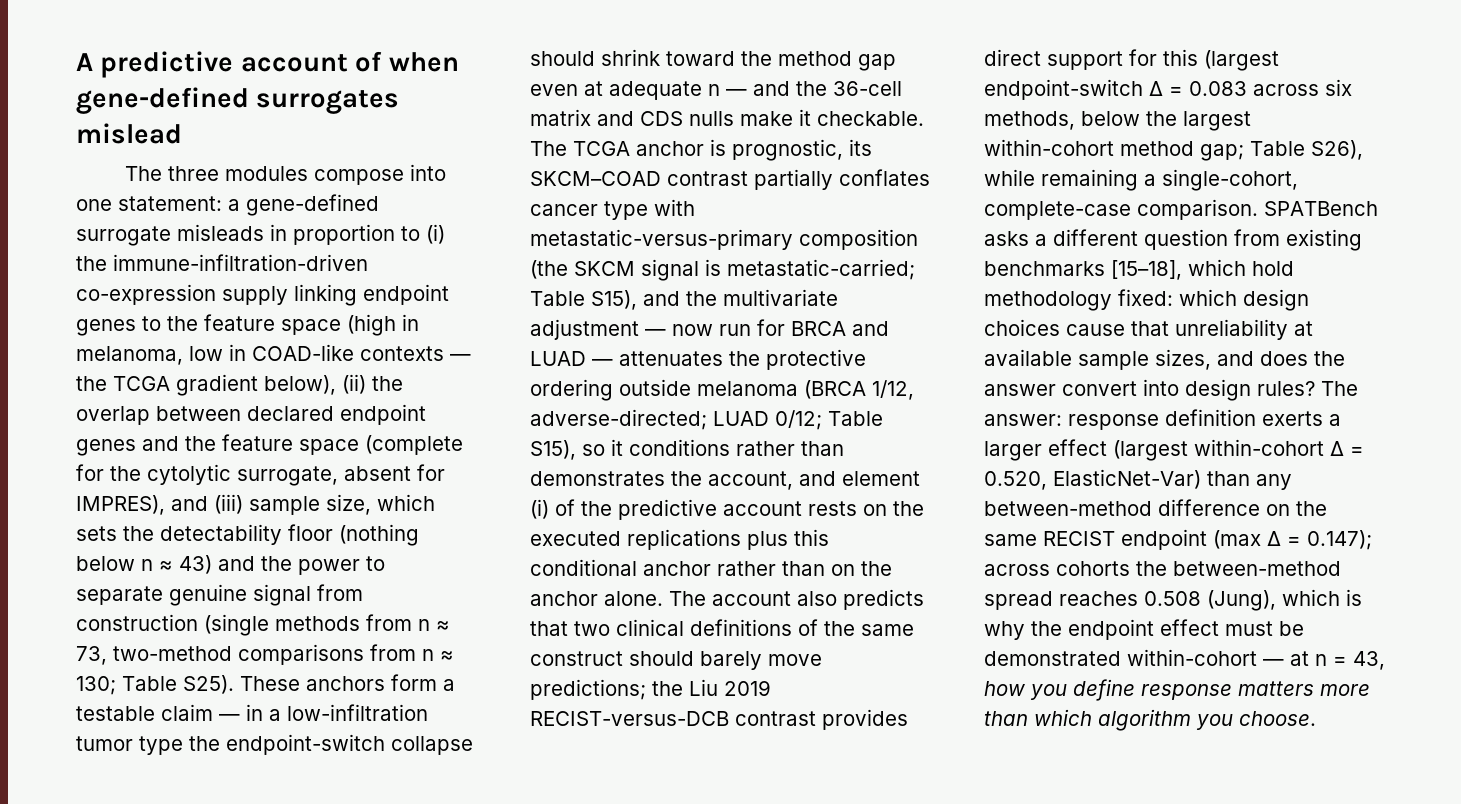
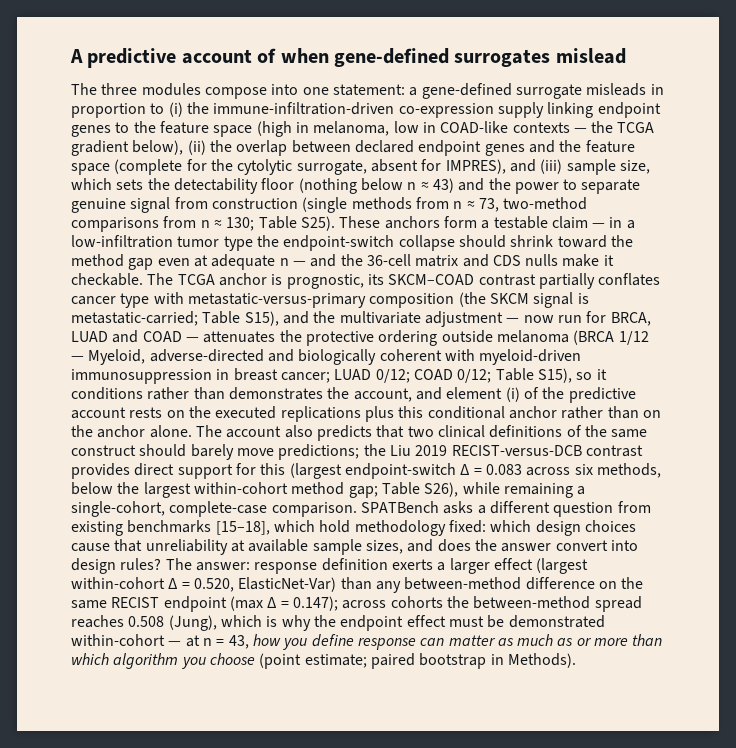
- Table S15), and the multivariate adjustment — now run for BRCA and LUAD — attenuates the protective ordering outside melanoma (BRCA 1/12, adverse-directed; LUAD 0/12;
+ Table S15), and the multivariate adjustment — now run for BRCA, LUAD and COAD — attenuates the protective ordering outside melanoma (BRCA 1/12 — Myeloid, adverse-directed and biologically coherent with myeloid-driven immunosuppression in breast cancer; LUAD 0/12; COAD 0/12;
- The answer: response definition exerts a larger effect (largest within-cohort Δ = 0.520, ElasticNet-Var) than any between-method difference on the same RECIST endpoint (max Δ = 0.147); across cohorts the between-method spread reaches 0.508 (Jung), which is why the endpoint effect must be demonstrated within-cohort — at n = 43, how you define response matters more than which algorithm you choose.
+ The answer: response definition exerts a larger effect (largest within-cohort Δ = 0.520, ElasticNet-Var) than any between-method difference on the same RECIST endpoint (max Δ = 0.147); across cohorts the between-method spread reaches 0.508 (Jung), which is why the endpoint effect must be demonstrated within-cohort — at n = 43, how you define response can matter as much as or more than which algorithm you choose (point estimate; paired bootstrap in Methods).

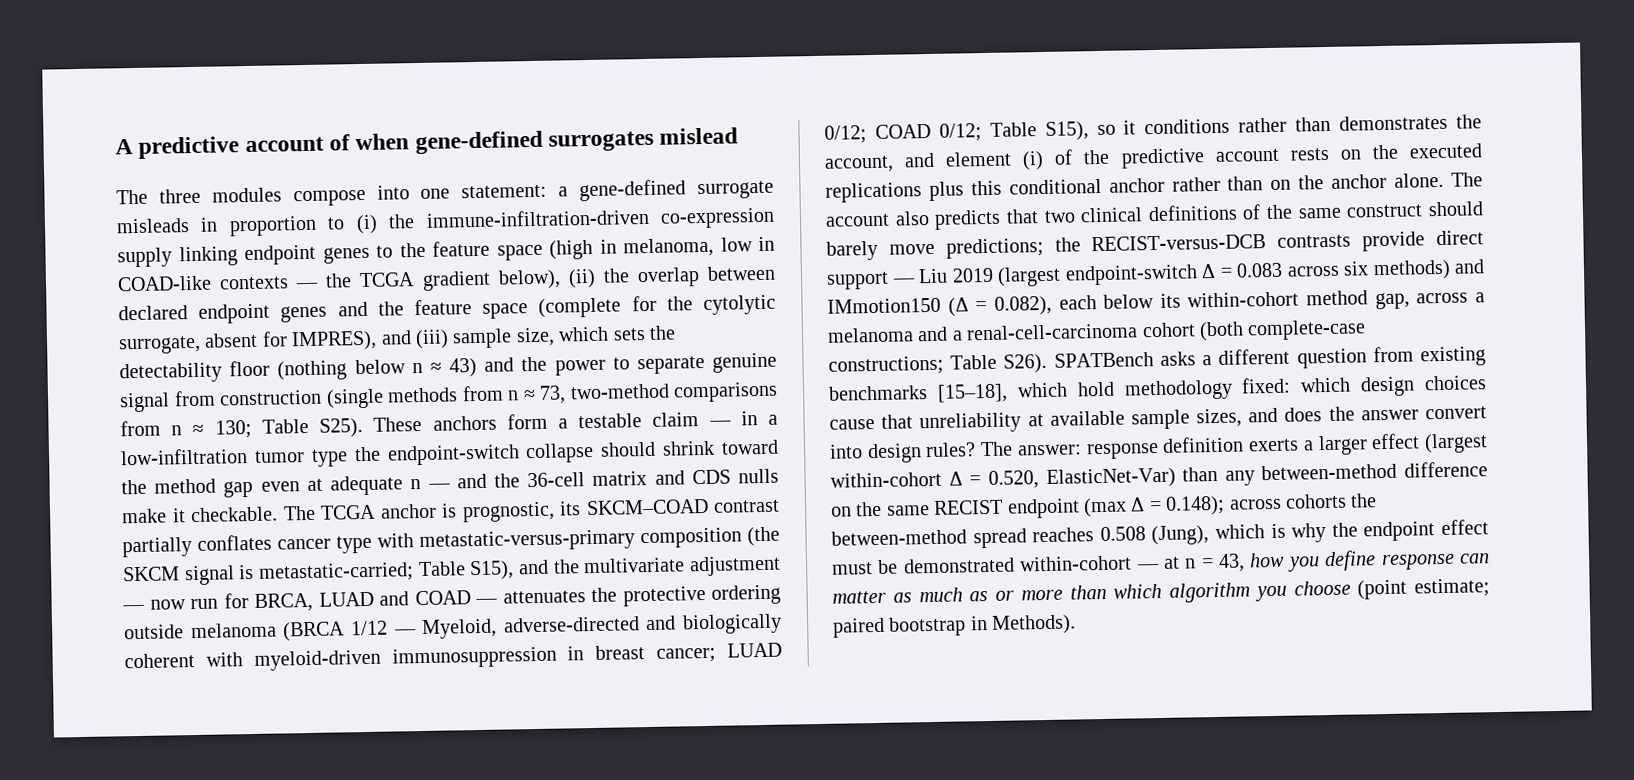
- The account also predicts that two clinical definitions of the same construct should barely move predictions; the Liu 2019 RECIST-versus-DCB contrast provides direct support for this (largest endpoint-switch Δ = 0.083 across six methods, below the largest within-cohort method gap; Table S26), while remaining a single-cohort, complete-case comparison.
+ The account also predicts that two clinical definitions of the same construct should barely move predictions; the RECIST-versus-DCB contrasts provide direct support — Liu 2019 (largest endpoint-switch Δ = 0.083 across six methods) and IMmotion150 (Δ = 0.082), each below its within-cohort method gap, across a melanoma and a renal-cell-carcinoma cohort (both complete-case constructions; Table S26).
- response definition exerts a larger effect (largest within-cohort Δ = 0.520, ElasticNet-Var) than any between-method difference on the same RECIST endpoint (max Δ = 0.147);
+ response definition exerts a larger effect (largest within-cohort Δ = 0.520, ElasticNet-Var) than any between-method difference on the same RECIST endpoint (max Δ = 0.148);

